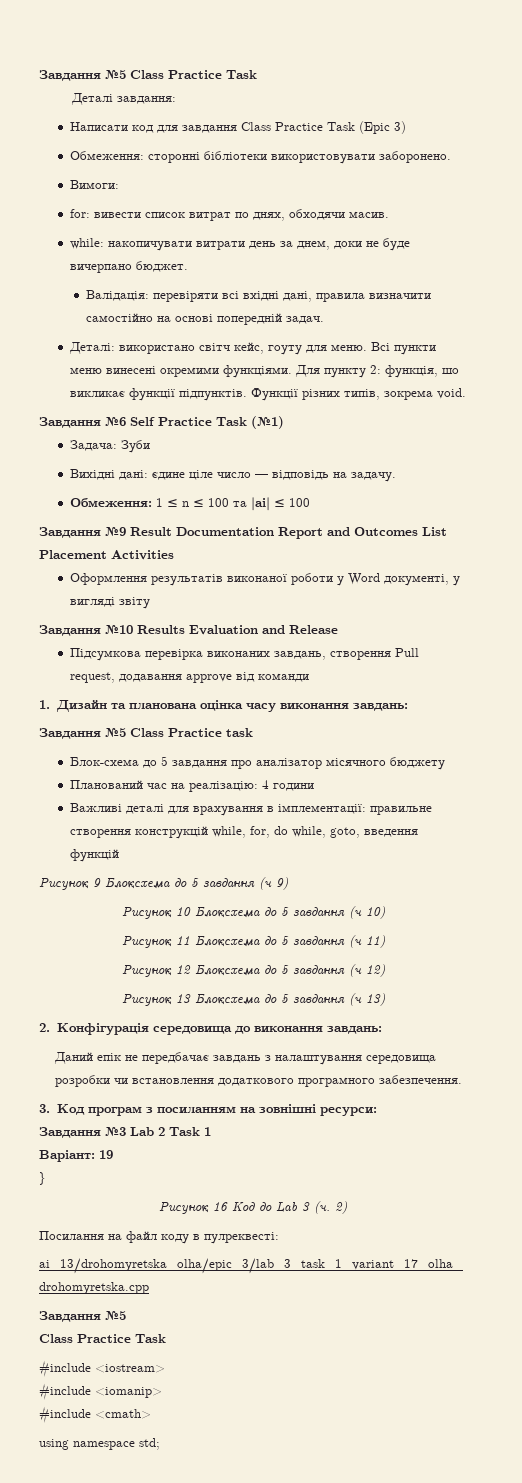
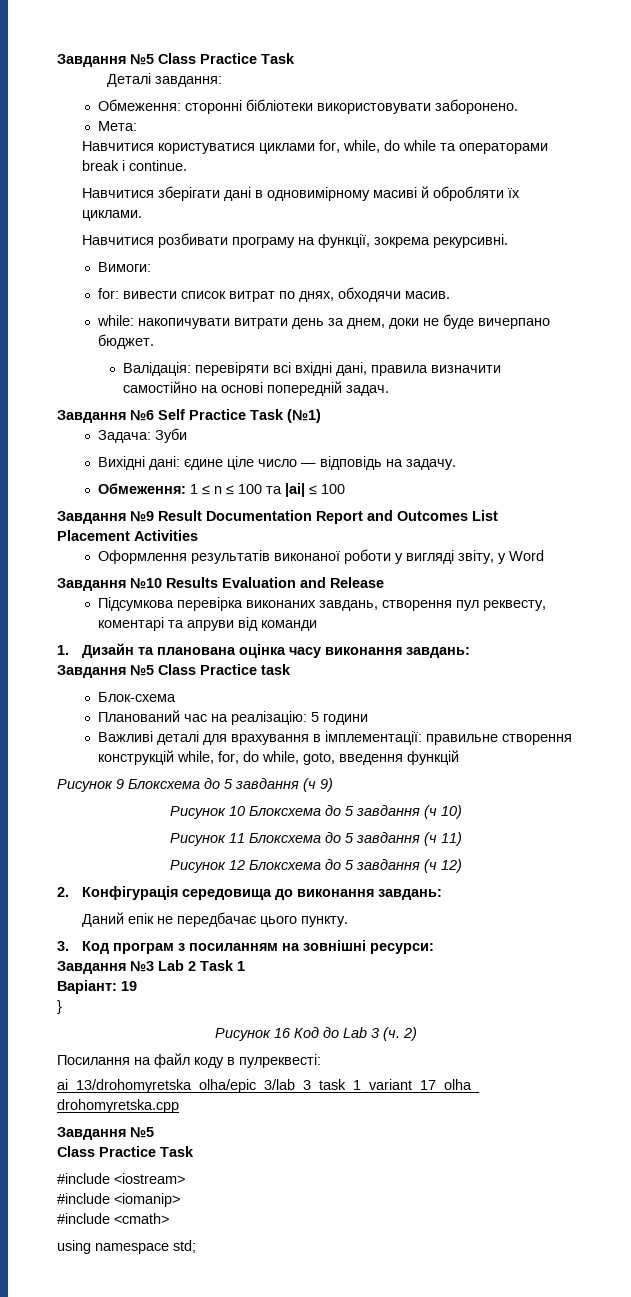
- Написати код для завдання Class Practice Task (Epic 3)
+ Мета:
+ Навчитися користуватися циклами for, while, do while та операторами break і continue.
+ Навчитися зберігати дані в одновимірному масиві й обробляти їх циклами.
+ Навчитися розбивати програму на функції, зокрема рекурсивні.
- Деталі: використано світч кейс, гоуту для меню. Всі пункти меню винесені окремими функціями. Для пункту 2: функція, шо викликає функції підпунктів. Функції різних типів, зокрема void.
- Оформлення результатів виконаної роботи у Word документі, у вигляді звіту
+ Оформлення результатів виконаної роботи у вигляді звіту, у Word
- Підсумкова перевірка виконаних завдань, створення Pull request, додавання approve від команди
+ Підсумкова перевірка виконаних завдань, створення пул реквесту, коментарі та апруви від команди
- Блок-схема до 5 завдання про аналізатор місячного бюджету
+ Блок-схема
- Планований час на реалізацію: 4 години
+ Планований час на реалізацію: 5 години
- Рисунок 13 Блоксхема до 5 завдання (ч 13)
- Даний епік не передбачає завдань з налаштування середовища розробки чи встановлення додаткового програмного забезпечення.
+ Даний епік не передбачає цього пункту.

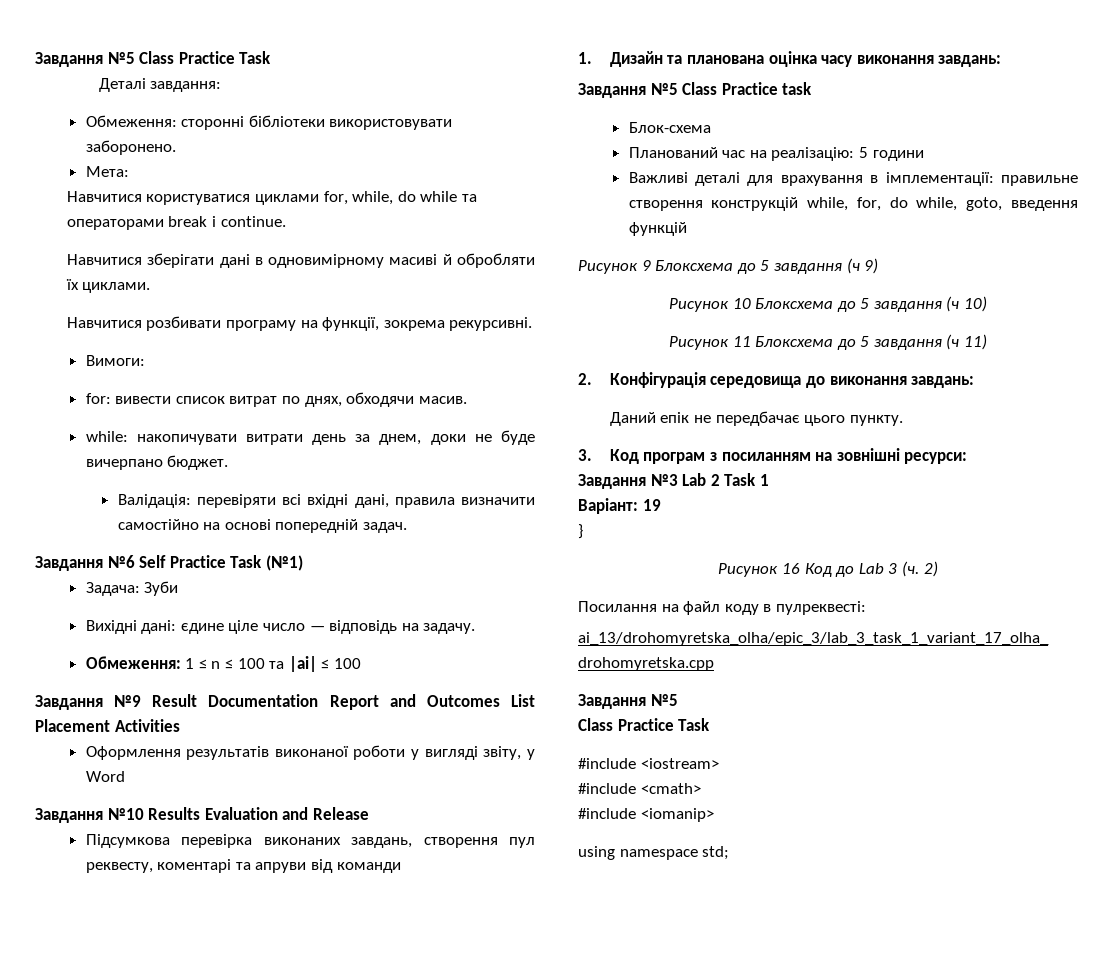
- Рисунок 12 Блоксхема до 5 завдання (ч 12)
+ #include <cmath>
  #include <iomanip>
- #include <cmath>

